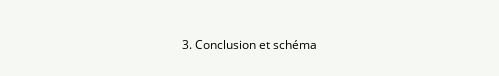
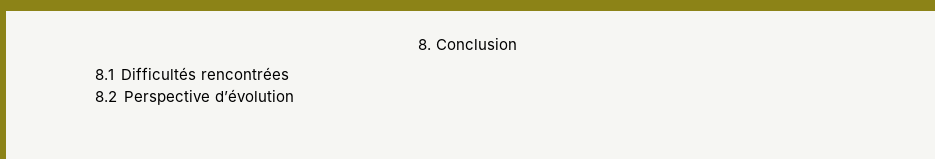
- 3. Conclusion et schéma
+ 8. Conclusion
+ 8.1 Difficultés rencontrées
+ 8.2 Perspective d’évolution

